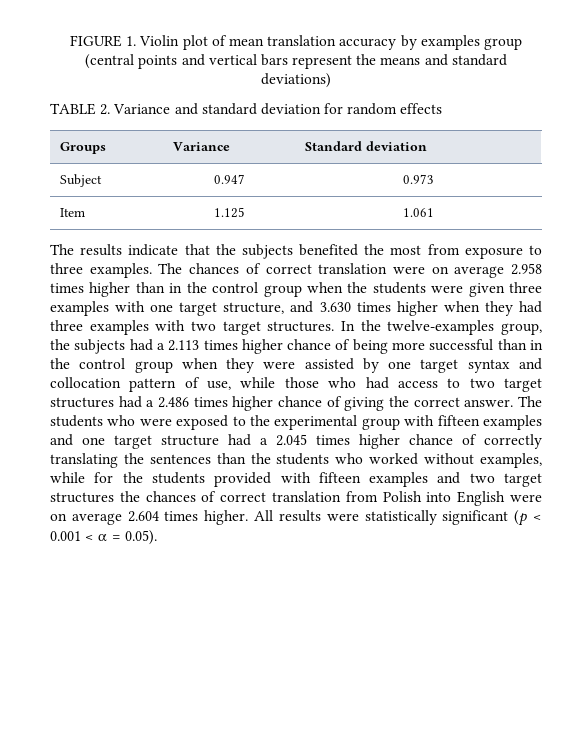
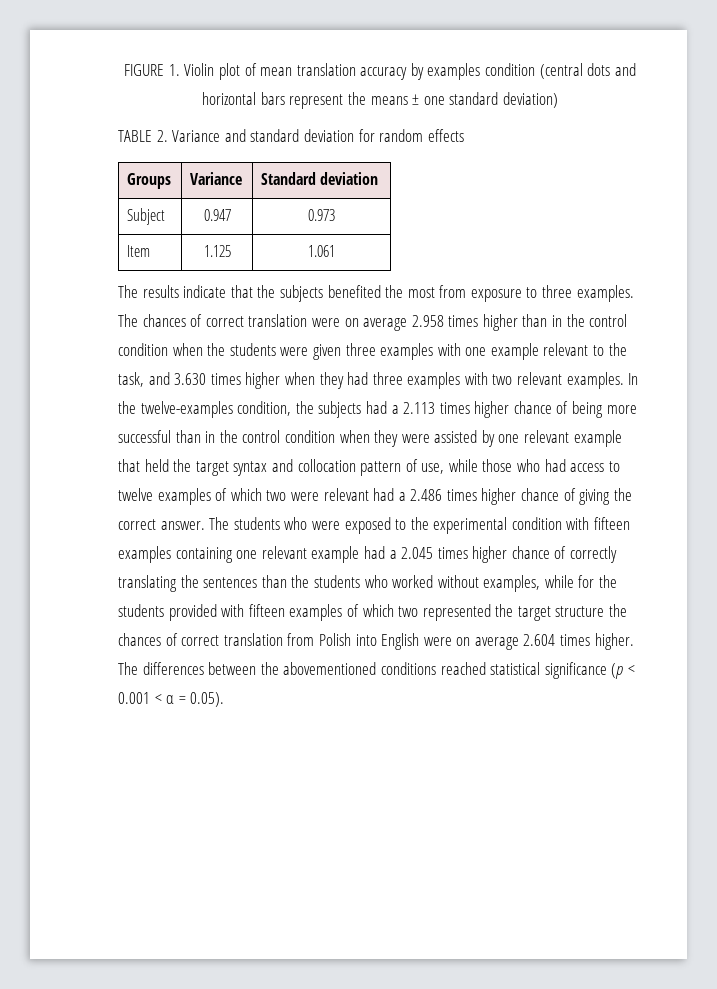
- FIGURE 1. Violin plot of mean translation accuracy by examples group (central points and vertical bars represent the means and standard deviations)
+ FIGURE 1. Violin plot of mean translation accuracy by examples condition (central dots and horizontal bars represent the means ± one standard deviation)
- The chances of correct translation were on average 2.958 times higher than in the control group when the students were given three examples with one target structure, and 3.630 times higher when they had three examples with two target structures.
+ The chances of correct translation were on average 2.958 times higher than in the control condition when the students were given three examples with one example relevant to the task, and 3.630 times higher when they had three examples with two relevant examples.
- In the twelve-examples group, the subjects had a 2.113 times higher chance of being more successful than in the control group when they were assisted by one target syntax and collocation pattern of use, while those who had access to two target structures had a 2.486 times higher chance of giving the correct answer.
+ In the twelve-examples condition, the subjects had a 2.113 times higher chance of being more successful than in the control condition when they were assisted by one relevant example that held the target syntax and collocation pattern of use, while those who had access to twelve examples of which two were relevant had a 2.486 times higher chance of giving the correct answer.
- The students who were exposed to the experimental group with fifteen examples and one target structure had a 2.045 times higher chance of correctly translating the sentences than the students who worked without examples, while for the students provided with fifteen examples and two target structures the chances of correct translation from Polish into English were on average 2.604 times higher.
+ The students who were exposed to the experimental condition with fifteen examples containing one relevant example had a 2.045 times higher chance of correctly translating the sentences than the students who worked without examples, while for the students provided with fifteen examples of which two represented the target structure the chances of correct translation from Polish into English were on average 2.604 times higher.
- All results were statistically significant (p < 0.001 < α = 0.05).
+ The differences between the abovementioned conditions reached statistical significance (p < 0.001 < α = 0.05).

